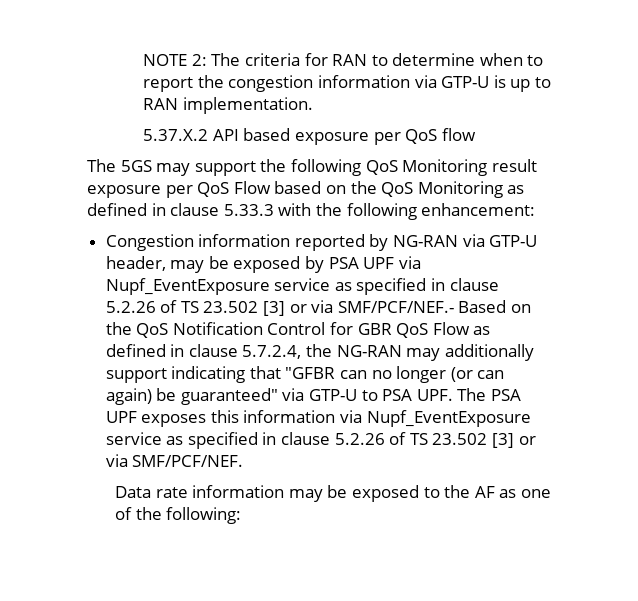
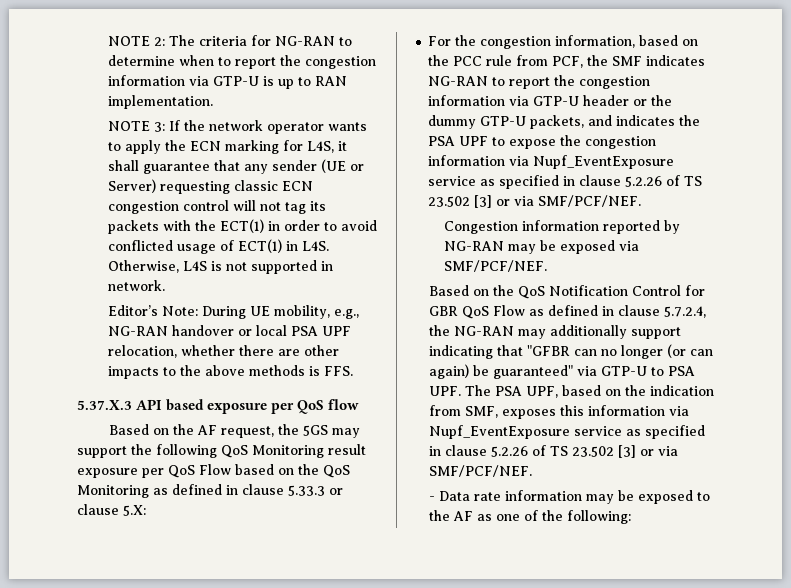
- NOTE 2: The criteria for RAN to determine when to report the congestion information via GTP-U is up to RAN implementation.
+ NOTE 2: The criteria for NG-RAN to determine when to report the congestion information via GTP-U is up to RAN implementation.
- 5.37.X.2 API based exposure per QoS flow
+ NOTE 3: If the network operator wants to apply the ECN marking for L4S, it shall guarantee that any sender (UE or Server) requesting classic ECN congestion control will not tag its packets with the ECT(1) in order to avoid conflicted usage of ECT(1) in L4S. Otherwise, L4S is not supported in network.
+ Editor’s Note: During UE mobility, e.g., NG-RAN handover or local PSA UPF relocation, whether there are other impacts to the above methods is FFS.
+ 5.37.X.3 API based exposure per QoS flow
- The 5GS may support the following QoS Monitoring result exposure per QoS Flow based on the QoS Monitoring as defined in clause 5.33.3 with the following enhancement:
- Congestion information reported by NG-RAN via GTP-U header, may be exposed by PSA UPF via Nupf_EventExposure service as specified in clause 5.2.26 of TS 23.502 [3] or via SMF/PCF/NEF.- Based on the QoS Notification Control for GBR QoS Flow as defined in clause 5.7.2.4, the NG-RAN may additionally support indicating that "GFBR can no longer (or can again) be guaranteed" via GTP-U to PSA UPF. The PSA UPF exposes this information via Nupf_EventExposure service as specified in clause 5.2.26 of TS 23.502 [3] or via SMF/PCF/NEF.
+ Based on the AF request, the 5GS may support the following QoS Monitoring result exposure per QoS Flow based on the QoS Monitoring as defined in clause 5.33.3 or clause 5.X:
+ For the congestion information, based on the PCC rule from PCF, the SMF indicates NG-RAN to report the congestion information via GTP-U header or the dummy GTP-U packets, and indicates the PSA UPF to expose the congestion information via Nupf_EventExposure service as specified in clause 5.2.26 of TS 23.502 [3] or via SMF/PCF/NEF.
+ Congestion information reported by NG-RAN may be exposed via SMF/PCF/NEF.
+ Based on the QoS Notification Control for GBR QoS Flow as defined in clause 5.7.2.4, the NG-RAN may additionally support indicating that "GFBR can no longer (or can again) be guaranteed" via GTP-U to PSA UPF. The PSA UPF, based on the indication from SMF, exposes this information via Nupf_EventExposure service as specified in clause 5.2.26 of TS 23.502 [3] or via SMF/PCF/NEF.
- Data rate information may be exposed to the AF as one of the following:
+ - Data rate information may be exposed to the AF as one of the following:

